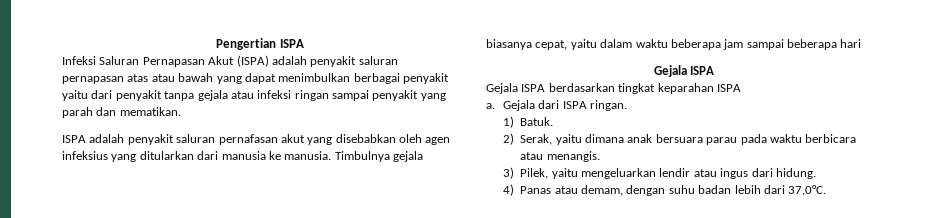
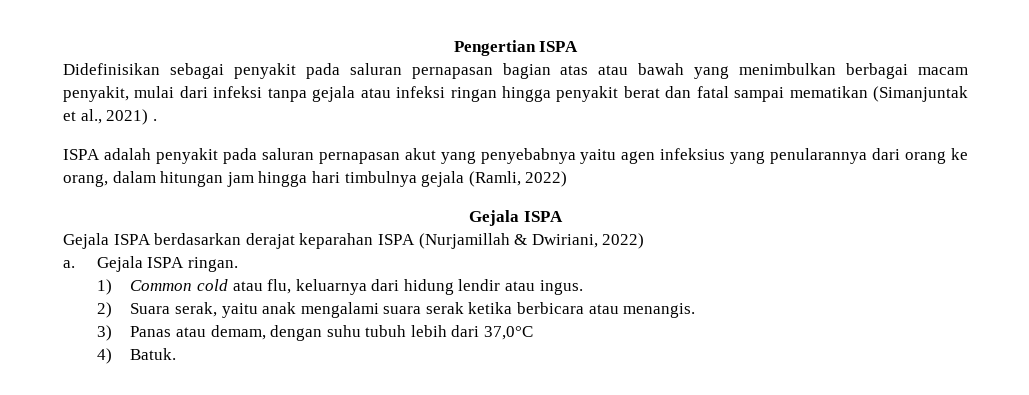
- Infeksi Saluran Pernapasan Akut (ISPA) adalah penyakit saluran pernapasan atas atau bawah yang dapat menimbulkan berbagai penyakit yaitu dari penyakit tanpa gejala atau infeksi ringan sampai penyakit yang parah dan mematikan.
- ISPA adalah penyakit saluran pernafasan akut yang disebabkan oleh agen infeksius yang ditularkan dari manusia ke manusia. Timbulnya gejala biasanya cepat, yaitu dalam waktu beberapa jam sampai beberapa hari
+ Didefinisikan sebagai penyakit pada saluran pernapasan bagian atas atau bawah yang menimbulkan berbagai macam penyakit, mulai dari infeksi tanpa gejala atau infeksi ringan hingga penyakit berat dan fatal sampai mematikan (Simanjuntak et al., 2021) .
+ ISPA adalah penyakit pada saluran pernapasan akut yang penyebabnya yaitu agen infeksius yang penularannya dari orang ke orang, dalam hitungan jam hingga hari timbulnya gejala (Ramli, 2022)
- Gejala ISPA berdasarkan tingkat keparahan ISPA
+ Gejala ISPA berdasarkan derajat keparahan ISPA (Nurjamillah & Dwiriani, 2022)
- Gejala dari ISPA ringan.
+ Gejala ISPA ringan.
- 1) Batuk.
- 2) Serak, yaitu dimana anak bersuara parau pada waktu berbicara atau menangis.
- 3) Pilek, yaitu mengeluarkan lendir atau ingus dari hidung.
- 4) Panas atau demam, dengan suhu badan lebih dari 37,0°C.
+ 1) Common cold atau flu, keluarnya dari hidung lendir atau ingus.
+ 2) Suara serak, yaitu anak mengalami suara serak ketika berbicara atau menangis.
+ 3) Panas atau demam, dengan suhu tubuh lebih dari 37,0°C
+ 4) Batuk.

